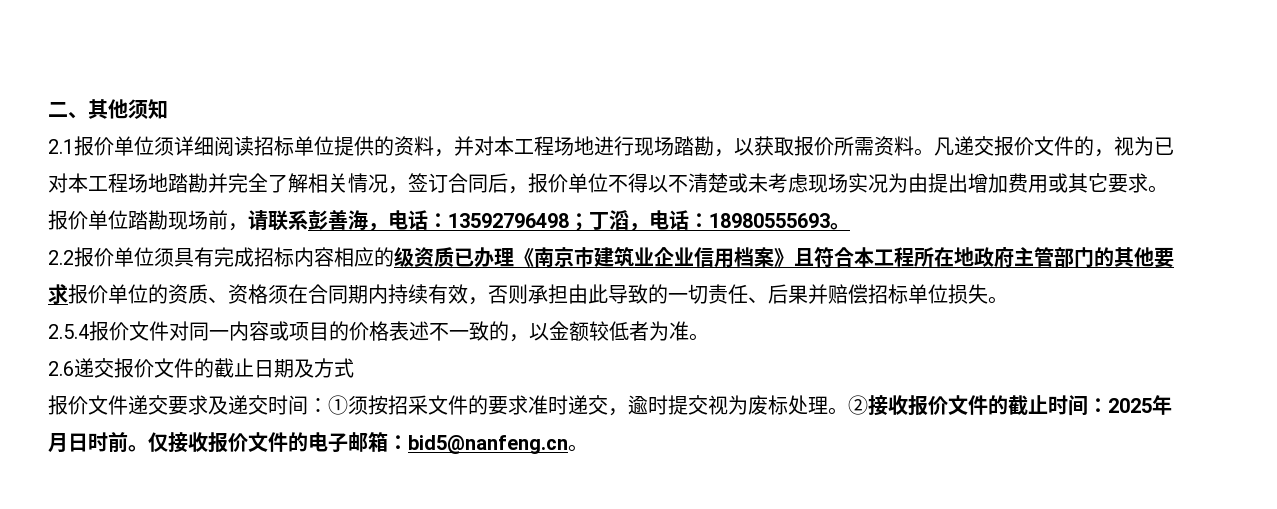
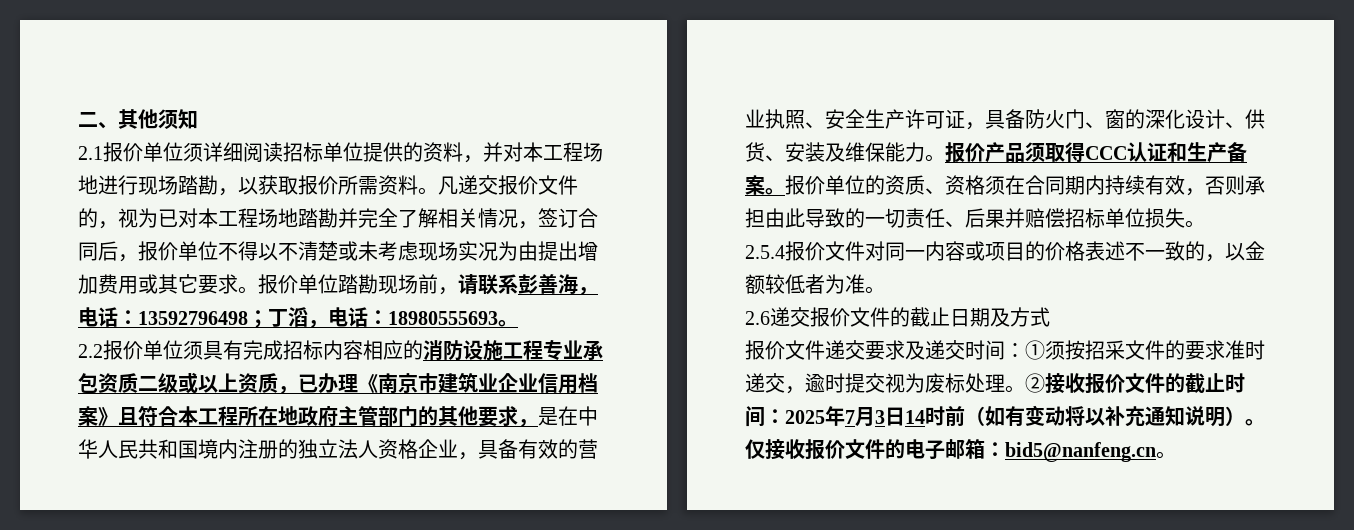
- 2.2报价单位须具有完成招标内容相应的级资质已办理《南京市建筑业企业信用档案》且符合本工程所在地政府主管部门的其他要求报价单位的资质、资格须在合同期内持续有效，否则承担由此导致的一切责任、后果并赔偿招标单位损失。
+ 2.2报价单位须具有完成招标内容相应的消防设施工程专业承包资质二级或以上资质，已办理《南京市建筑业企业信用档案》且符合本工程所在地政府主管部门的其他要求，是在中华人民共和国境内注册的独立法人资格企业，具备有效的营业执照、安全生产许可证，具备防火门、窗的深化设计、供货、安装及维保能力。报价产品须取得CCC认证和生产备案。报价单位的资质、资格须在合同期内持续有效，否则承担由此导致的一切责任、后果并赔偿招标单位损失。
- ②接收报价文件的截止时间：2025年月日时前。
+ ②接收报价文件的截止时间：2025年7月3日14时前（如有变动将以补充通知说明）。

